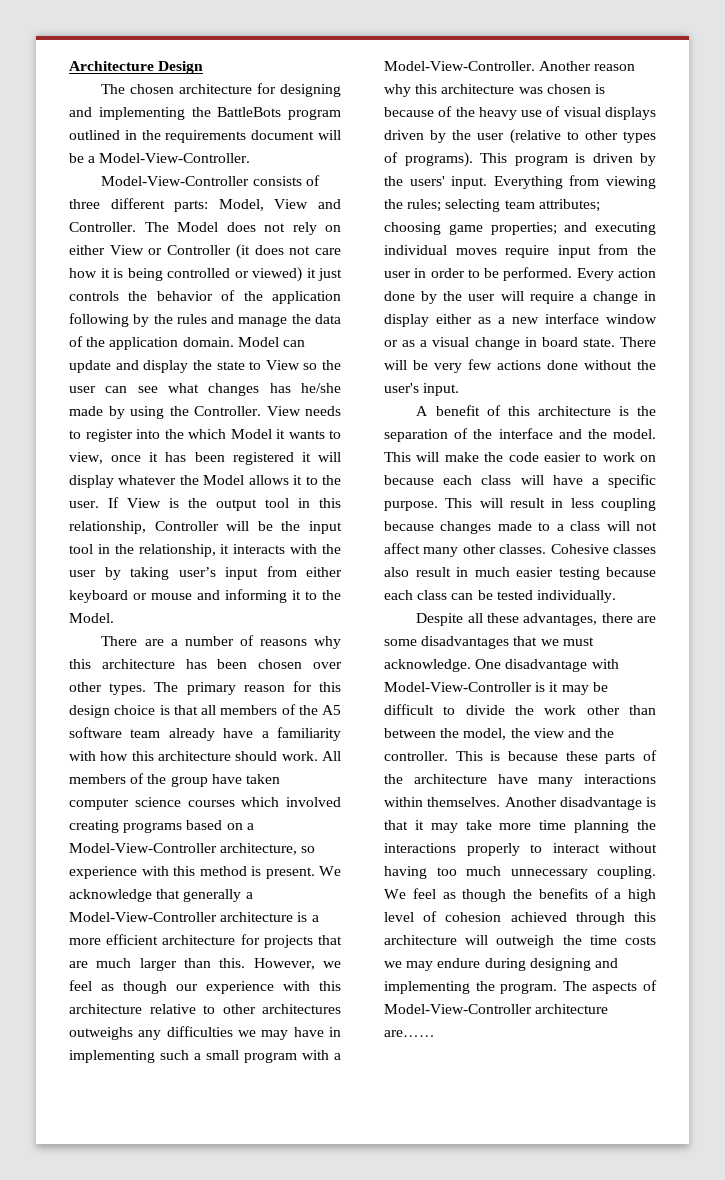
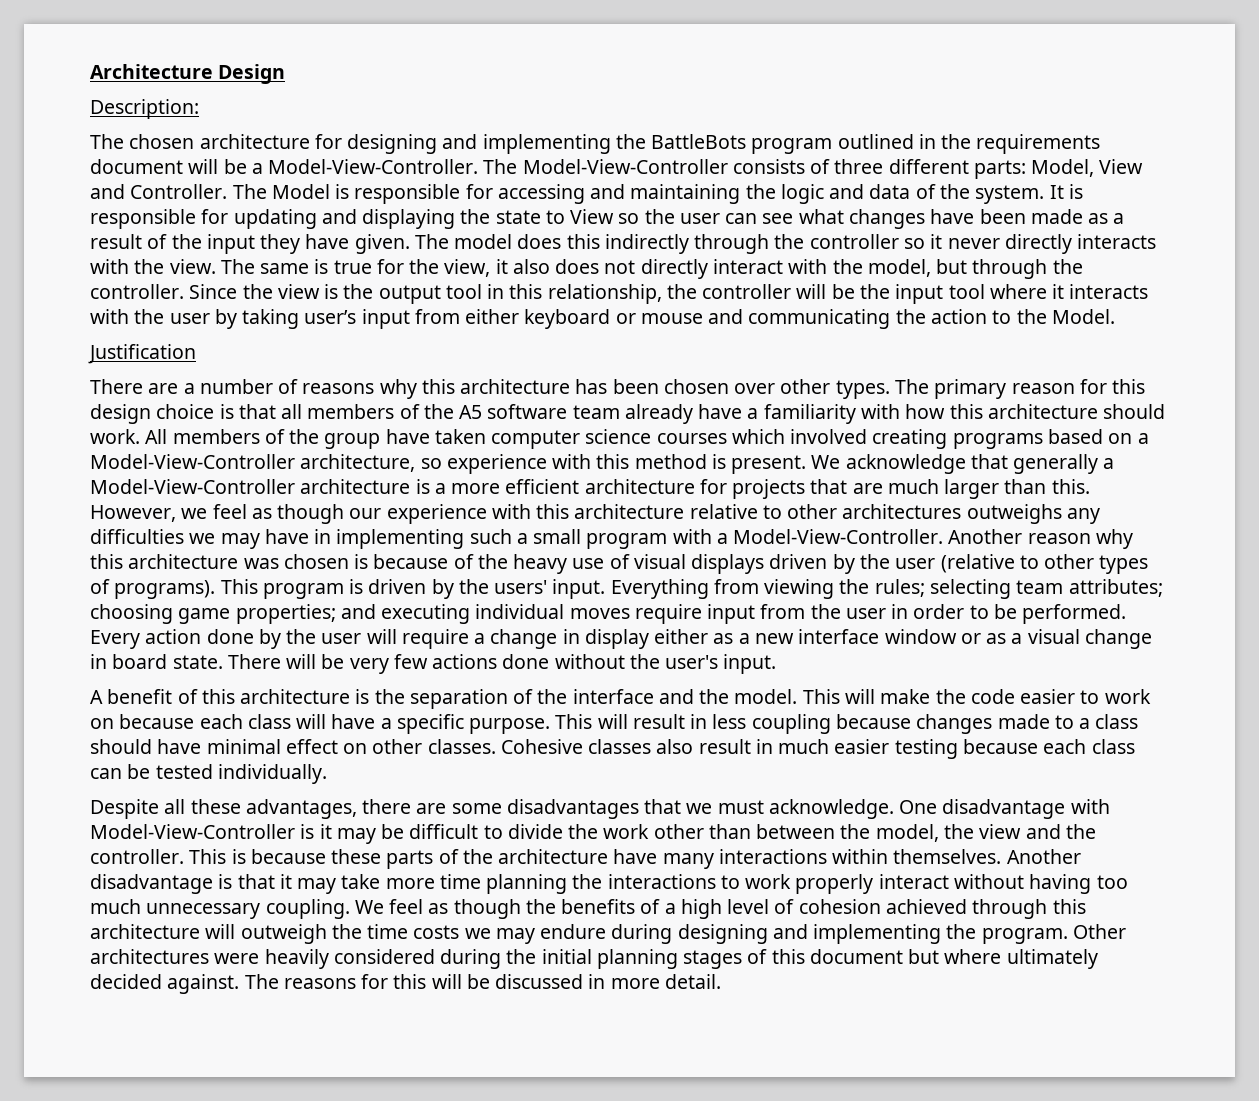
+ Description:
- The chosen architecture for designing and implementing the BattleBots program outlined in the requirements document will be a Model-View-Controller.
- Model-View-Controller consists of three different parts: Model, View and Controller.
+ The chosen architecture for designing and implementing the BattleBots program outlined in the requirements document will be a Model-View-Controller. The Model-View-Controller consists of three different parts: Model, View and Controller.
- The Model does not rely on either View or Controller (it does not care how it is being controlled or viewed) it just controls the behavior of the application following by the rules and manage the data of the application domain. Model can update and display the state to View so the user can see what changes has he/she made by using the Controller. View needs to register into the which Model it wants to view, once it has been registered it will display whatever the Model allows it to the user. If View is the output tool in this relationship, Controller will be the input tool in the relationship, it interacts with the user by taking user’s input from either keyboard or mouse and informing it to the Model.
+ The Model is responsible for accessing and maintaining the logic and data of the system. It is responsible for updating and displaying the state to View so the user can see what changes have been made as a result of the input they have given. The model does this indirectly through the controller so it never directly interacts with the view. The same is true for the view, it also does not directly interact with the model, but through the controller. Since the view is the output tool in this relationship, the controller will be the input tool where it interacts with the user by taking user’s input from either keyboard or mouse and communicating the action to the Model.
+ Justification
- This will result in less coupling because changes made to a class will not affect many other classes.
+ This will result in less coupling because changes made to a class should have minimal effect on other classes.
- Another disadvantage is that it may take more time planning the interactions properly to interact without having too much unnecessary coupling.
+ Another disadvantage is that it may take more time planning the interactions to work properly interact without having too much unnecessary coupling.
- The aspects of Model-View-Controller architecture are……
+ Other architectures were heavily considered during the initial planning stages of this document but where ultimately decided against. The reasons for this will be discussed in more detail.

